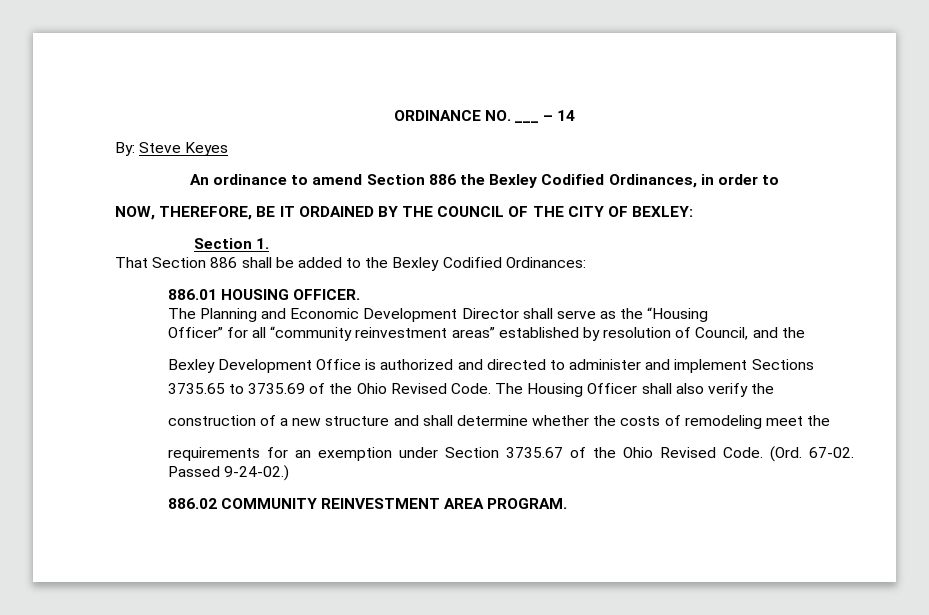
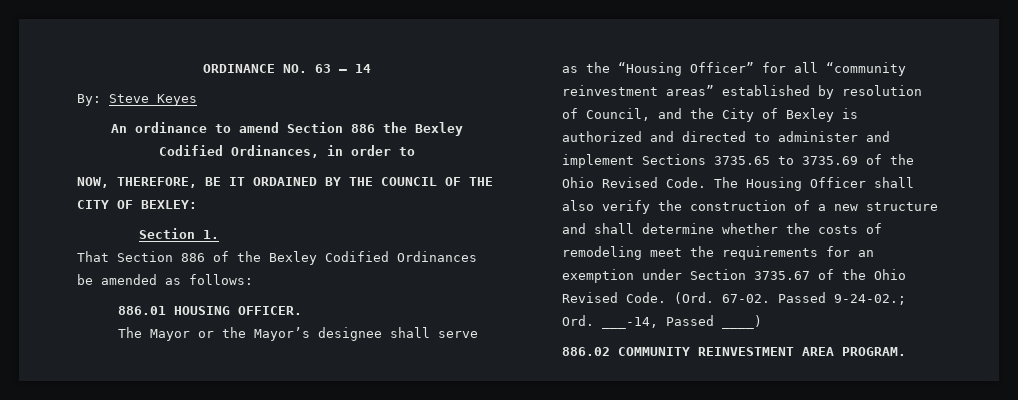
- ORDINANCE NO. ___ – 14
+ ORDINANCE NO. 63 – 14
- That Section 886 shall be added to the Bexley Codified Ordinances:
+ That Section 886 of the Bexley Codified Ordinances be amended as follows:
- The Planning and Economic Development Director shall serve as the “Housing
- Officer” for all “community reinvestment areas” established by resolution of Council, and the
- Bexley Development Office is authorized and directed to administer and implement Sections
- 3735.65 to 3735.69 of the Ohio Revised Code.
+ The Mayor or the Mayor’s designee shall serve as the “Housing Officer” for all “community reinvestment areas” established by resolution of Council, and the City of Bexley is authorized and directed to administer and implement Sections 3735.65 to 3735.69 of the Ohio Revised Code.
- The Housing Officer shall also verify the
- construction of a new structure and shall determine whether the costs of remodeling meet the
- requirements for an exemption under Section 3735.67 of the Ohio Revised Code.
+ The Housing Officer shall also verify the construction of a new structure and shall determine whether the costs of remodeling meet the requirements for an exemption under Section 3735.67 of the Ohio Revised Code.
- Passed 9-24-02.)
+ Passed 9-24-02.; Ord. ___-14, Passed ____)

